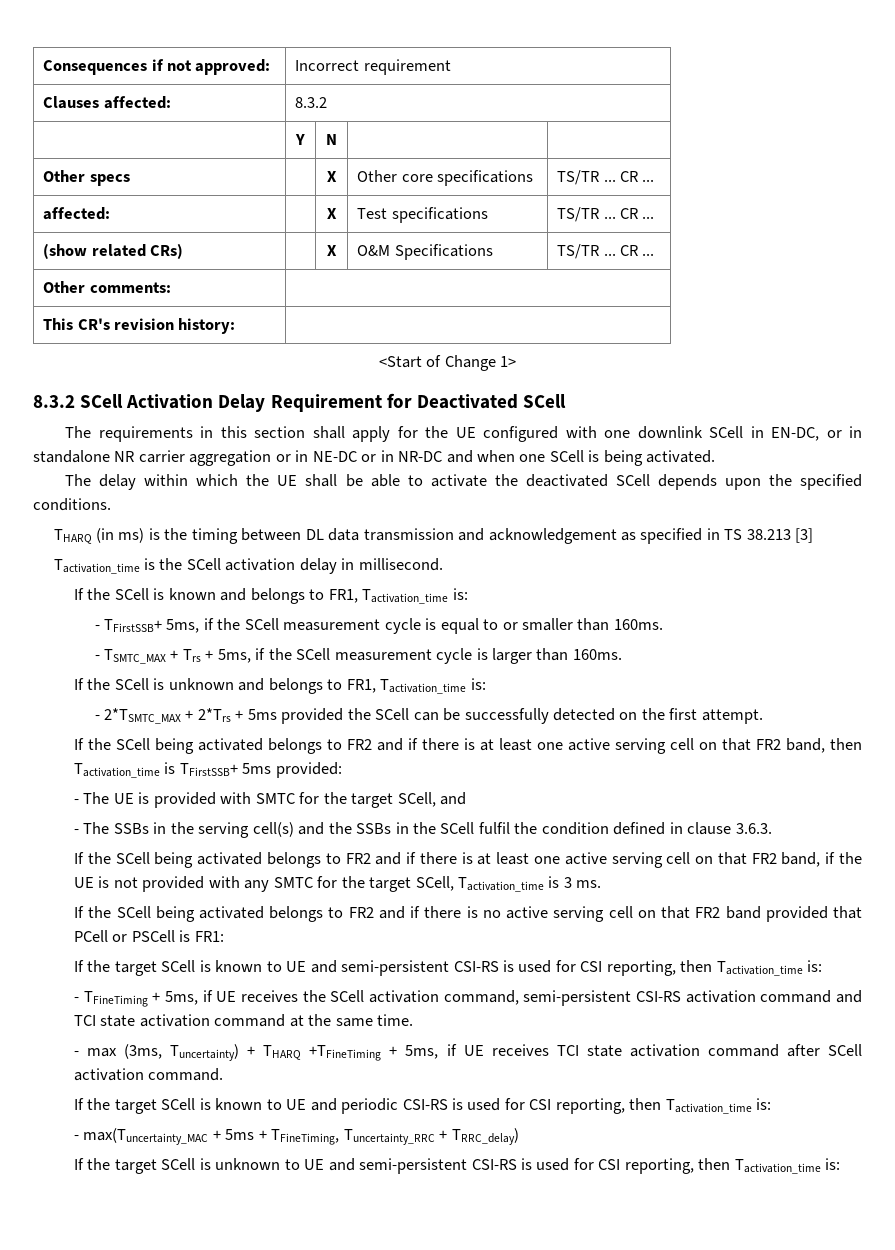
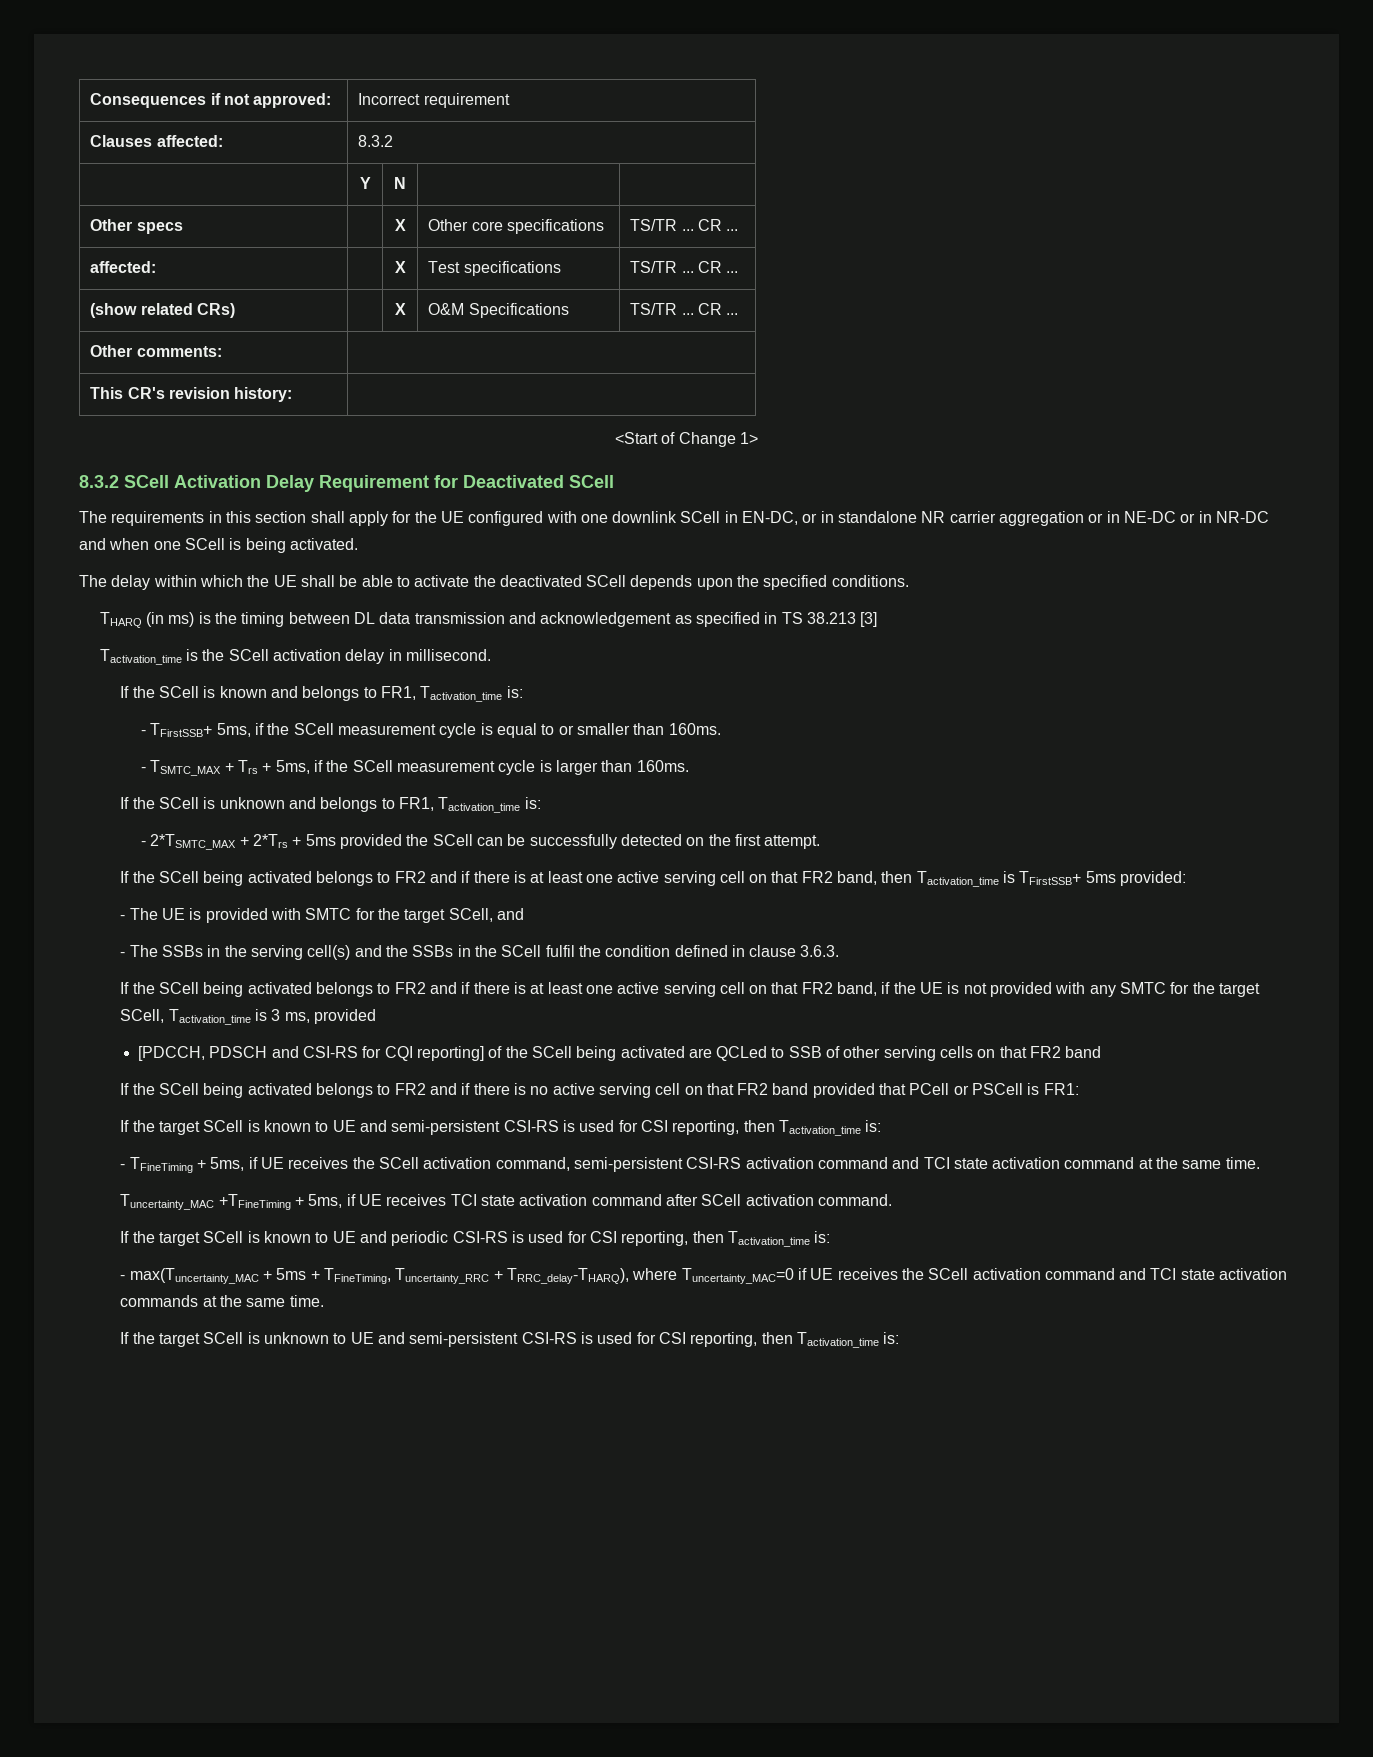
- If the SCell being activated belongs to FR2 and if there is at least one active serving cell on that FR2 band, if the UE is not provided with any SMTC for the target SCell, Tactivation_time is 3 ms.
+ If the SCell being activated belongs to FR2 and if there is at least one active serving cell on that FR2 band, if the UE is not provided with any SMTC for the target SCell, Tactivation_time is 3 ms, provided
+ [PDCCH, PDSCH and CSI-RS for CQI reporting] of the SCell being activated are QCLed to SSB of other serving cells on that FR2 band
- - max (3ms, Tuncertainty) + THARQ +TFineTiming + 5ms, if UE receives TCI state activation command after SCell activation command.
+ Tuncertainty_MAC +TFineTiming + 5ms, if UE receives TCI state activation command after SCell activation command.
- - max(Tuncertainty_MAC + 5ms + TFineTiming, Tuncertainty_RRC + TRRC_delay)
+ - max(Tuncertainty_MAC + 5ms + TFineTiming, Tuncertainty_RRC + TRRC_delay-THARQ), where Tuncertainty_MAC=0 if UE receives the SCell activation command and TCI state activation commands at the same time.

